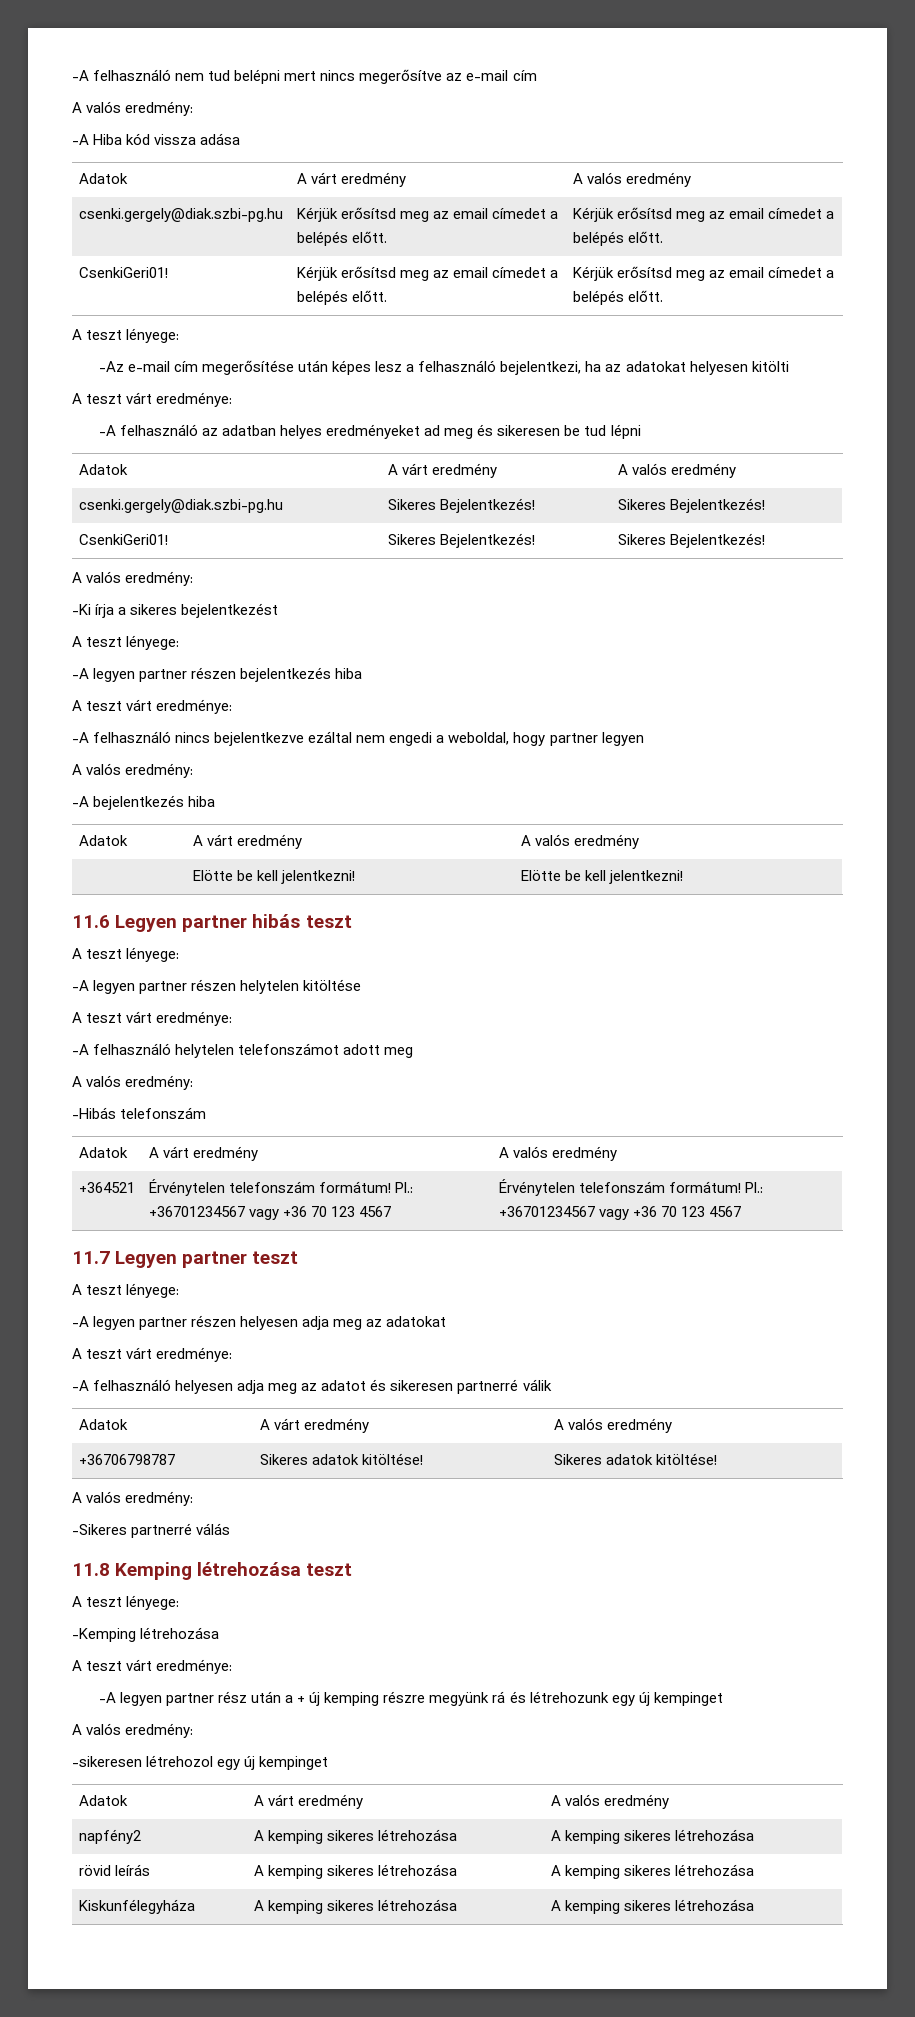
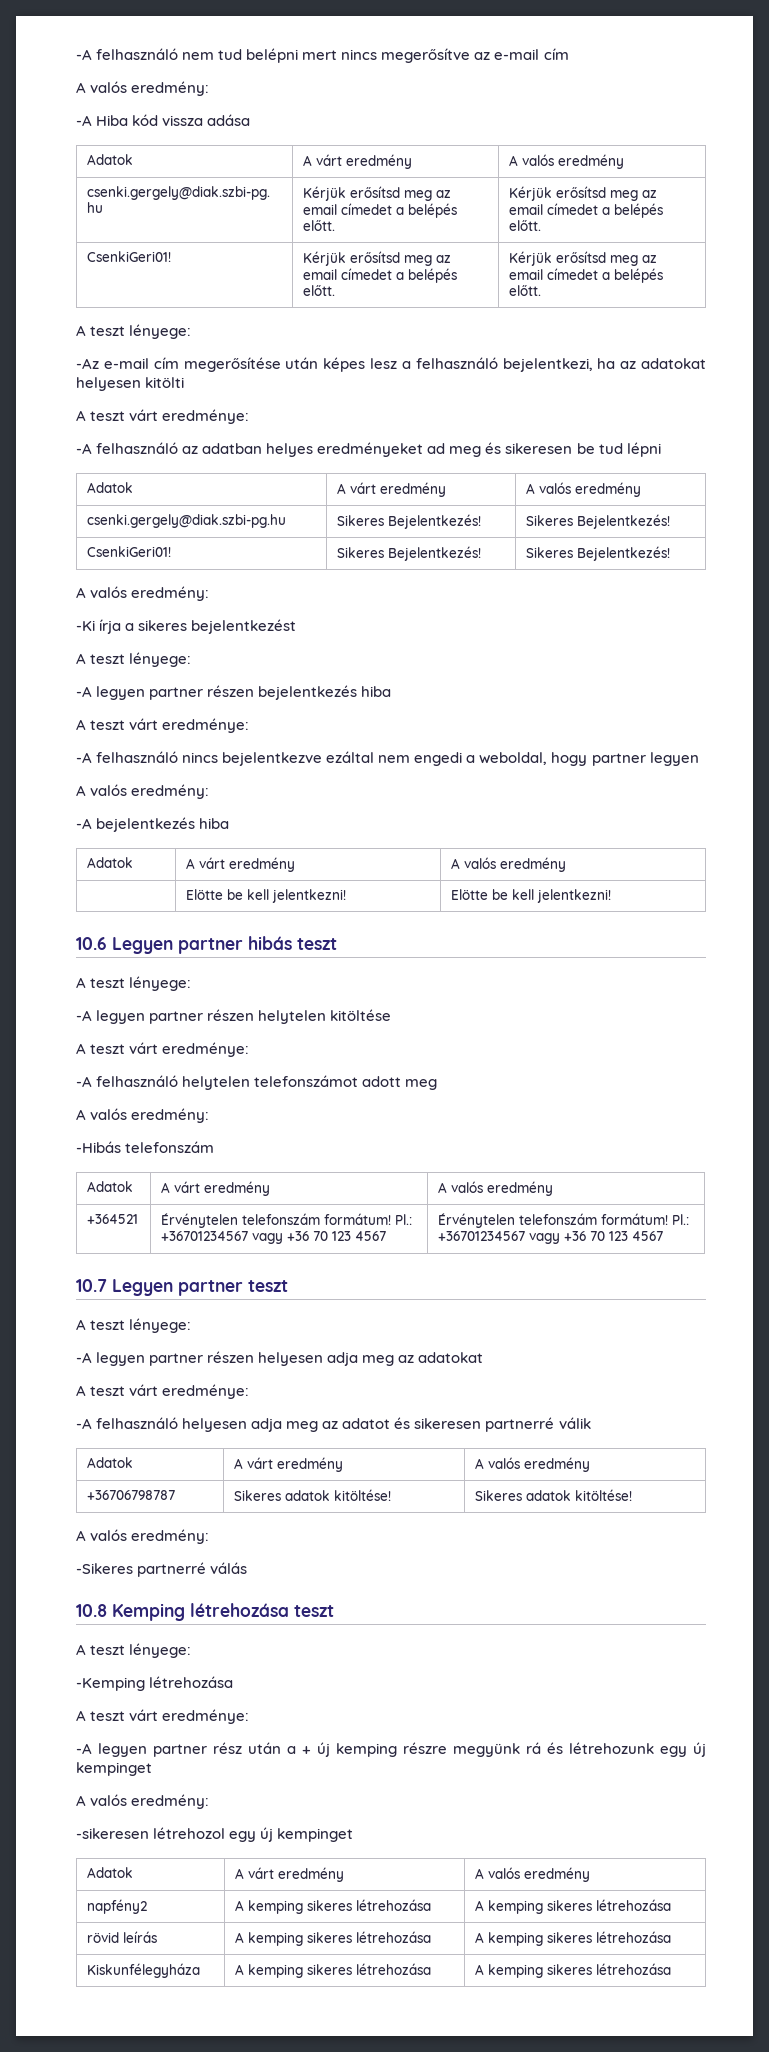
- 11.6 Legyen partner hibás teszt
+ 10.6 Legyen partner hibás teszt
- 11.7 Legyen partner teszt
+ 10.7 Legyen partner teszt
- 11.8 Kemping létrehozása teszt
+ 10.8 Kemping létrehozása teszt

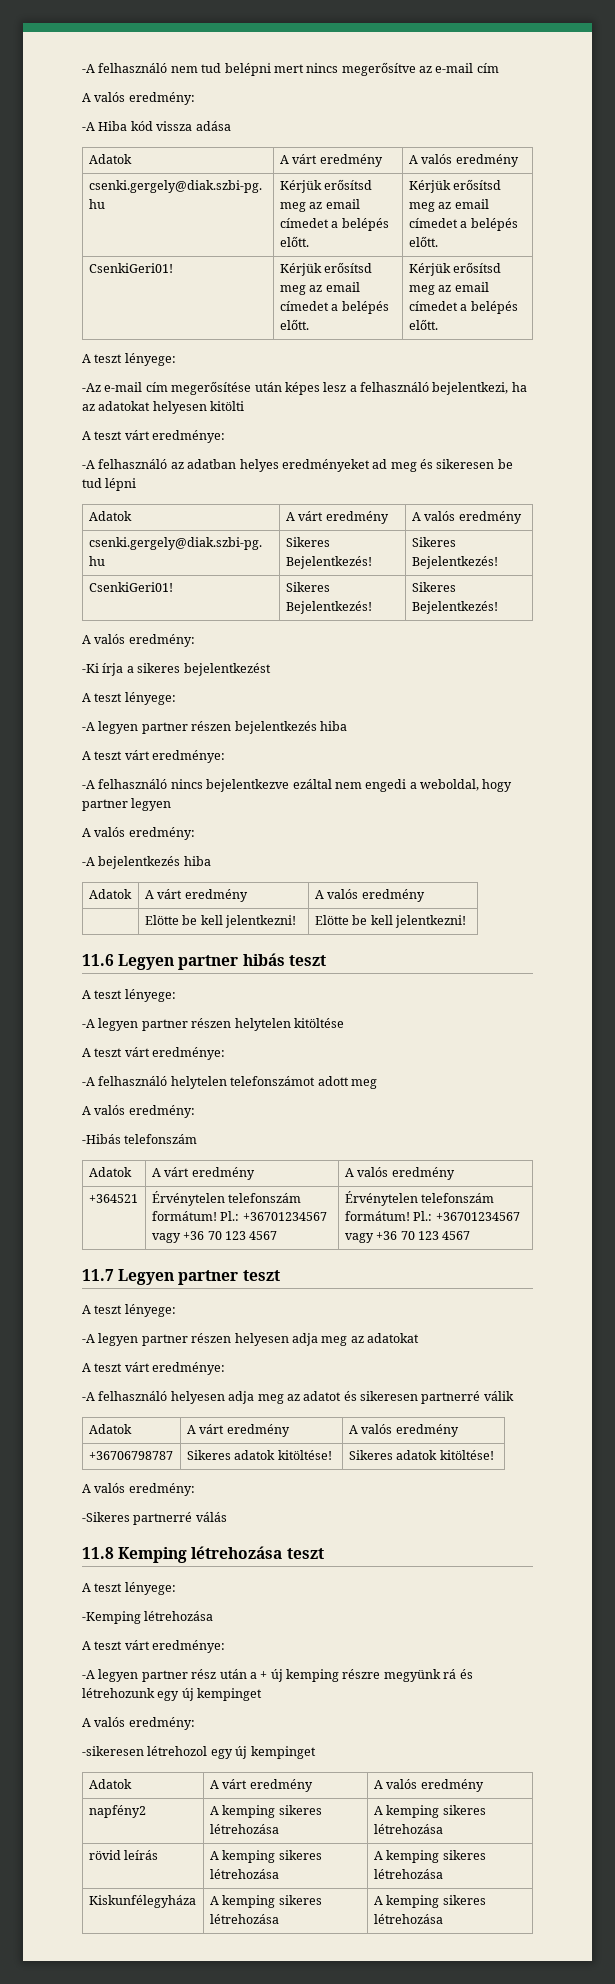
- 10.6 Legyen partner hibás teszt
+ 11.6 Legyen partner hibás teszt
- 10.7 Legyen partner teszt
+ 11.7 Legyen partner teszt
- 10.8 Kemping létrehozása teszt
+ 11.8 Kemping létrehozása teszt

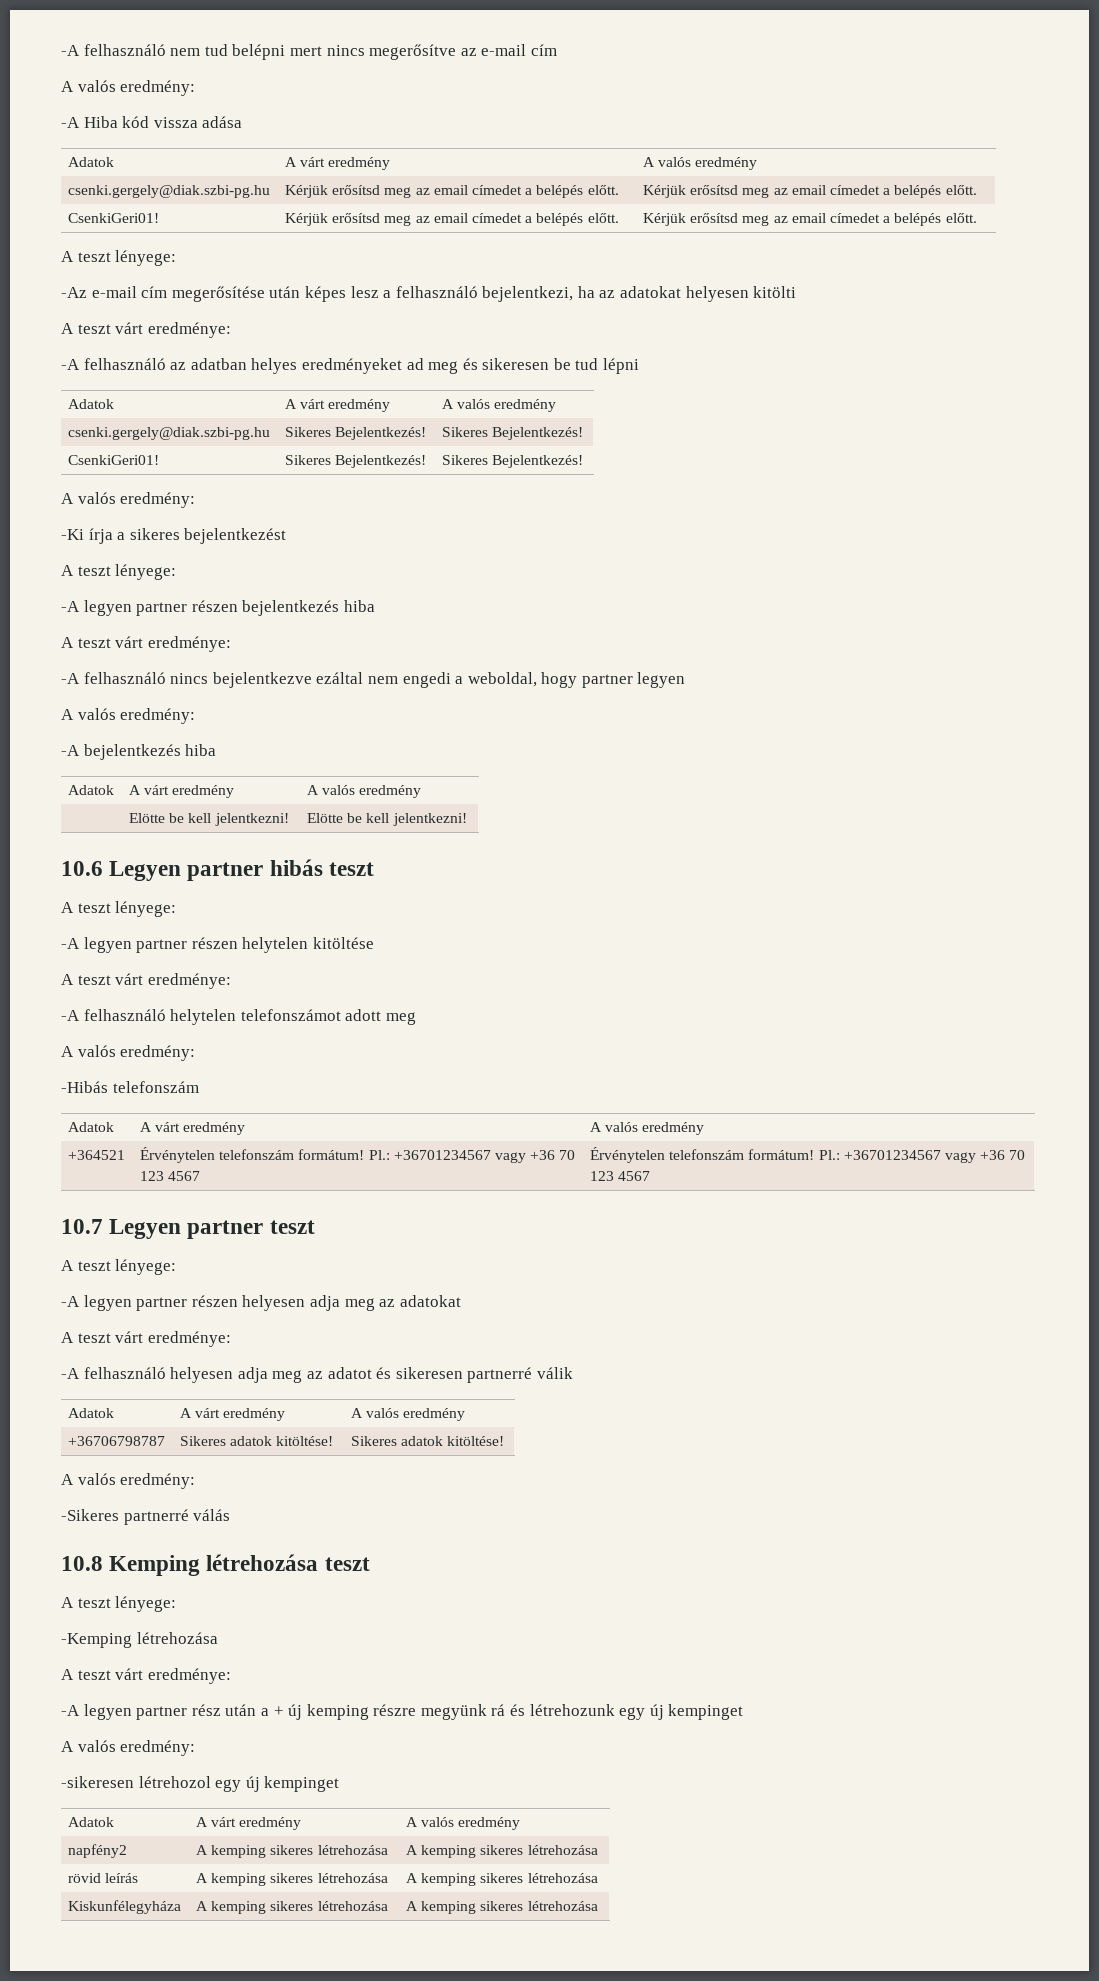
- 11.6 Legyen partner hibás teszt
+ 10.6 Legyen partner hibás teszt
- 11.7 Legyen partner teszt
+ 10.7 Legyen partner teszt
- 11.8 Kemping létrehozása teszt
+ 10.8 Kemping létrehozása teszt

